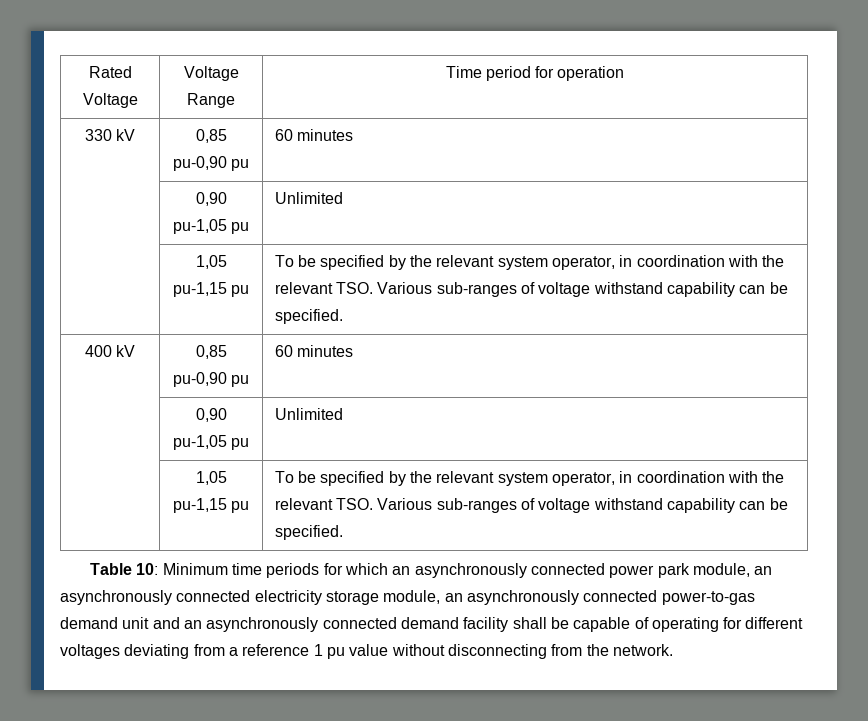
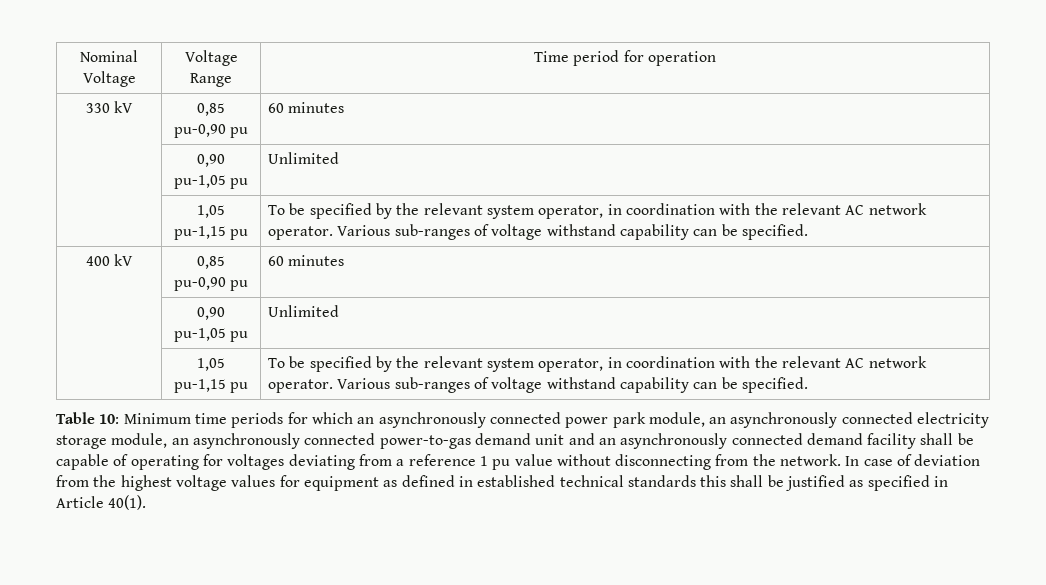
- Rated Voltage | Voltage Range | Time period for operation
+ Nominal Voltage | Voltage Range | Time period for operation
  330 kV | 0,85 pu-0,90 pu | 60 minutes
  | 0,90 pu-1,05 pu | Unlimited
- | 1,05 pu-1,15 pu | To be specified by the relevant system operator, in coordination with the relevant TSO. Various sub-ranges of voltage withstand capability can be specified.
+ | 1,05 pu-1,15 pu | To be specified by the relevant system operator, in coordination with the relevant AC network operator. Various sub-ranges of voltage withstand capability can be specified.
  400 kV | 0,85 pu-0,90 pu | 60 minutes
  | 0,90 pu-1,05 pu | Unlimited
- | 1,05 pu-1,15 pu | To be specified by the relevant system operator, in coordination with the relevant TSO. Various sub-ranges of voltage withstand capability can be specified.
+ | 1,05 pu-1,15 pu | To be specified by the relevant system operator, in coordination with the relevant AC network operator. Various sub-ranges of voltage withstand capability can be specified.
- Table 10: Minimum time periods for which an asynchronously connected power park module, an asynchronously connected electricity storage module, an asynchronously connected power-to-gas demand unit and an asynchronously connected demand facility shall be capable of operating for different voltages deviating from a reference 1 pu value without disconnecting from the network.
+ Table 10: Minimum time periods for which an asynchronously connected power park module, an asynchronously connected electricity storage module, an asynchronously connected power-to-gas demand unit and an asynchronously connected demand facility shall be capable of operating for voltages deviating from a reference 1 pu value without disconnecting from the network.
+ In case of deviation from the highest voltage values for equipment as defined in established technical standards this shall be justified as specified in Article 40(1).

